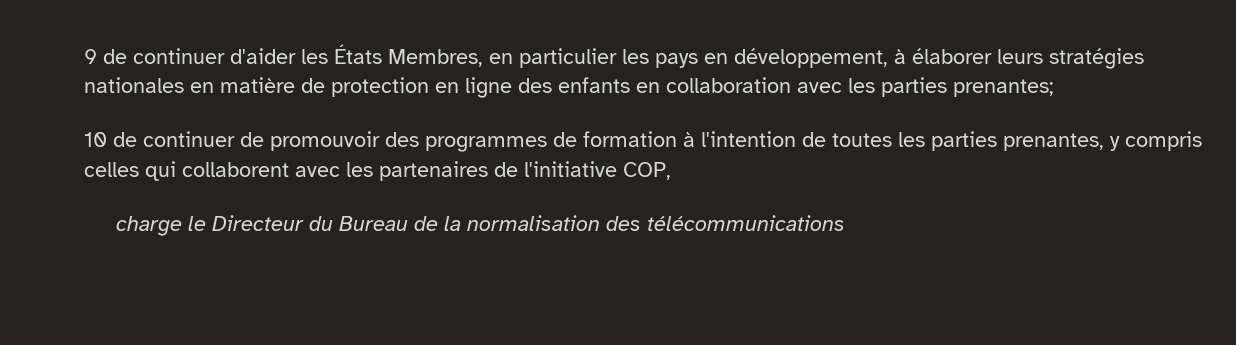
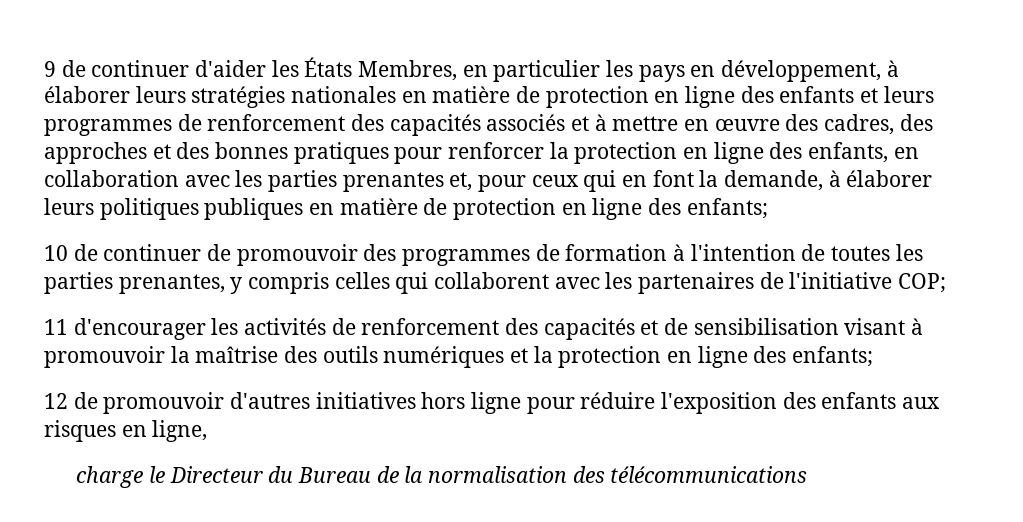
- 9 de continuer d'aider les États Membres, en particulier les pays en développement, à élaborer leurs stratégies nationales en matière de protection en ligne des enfants en collaboration avec les parties prenantes;
+ 9 de continuer d'aider les États Membres, en particulier les pays en développement, à élaborer leurs stratégies nationales en matière de protection en ligne des enfants et leurs programmes de renforcement des capacités associés et à mettre en œuvre des cadres, des approches et des bonnes pratiques pour renforcer la protection en ligne des enfants, en collaboration avec les parties prenantes et, pour ceux qui en font la demande, à élaborer leurs politiques publiques en matière de protection en ligne des enfants;
- 10 de continuer de promouvoir des programmes de formation à l'intention de toutes les parties prenantes, y compris celles qui collaborent avec les partenaires de l'initiative COP,
+ 10 de continuer de promouvoir des programmes de formation à l'intention de toutes les parties prenantes, y compris celles qui collaborent avec les partenaires de l'initiative COP;
+ 11 d'encourager les activités de renforcement des capacités et de sensibilisation visant à promouvoir la maîtrise des outils numériques et la protection en ligne des enfants;
+ 12 de promouvoir d'autres initiatives hors ligne pour réduire l'exposition des enfants aux risques en ligne,

